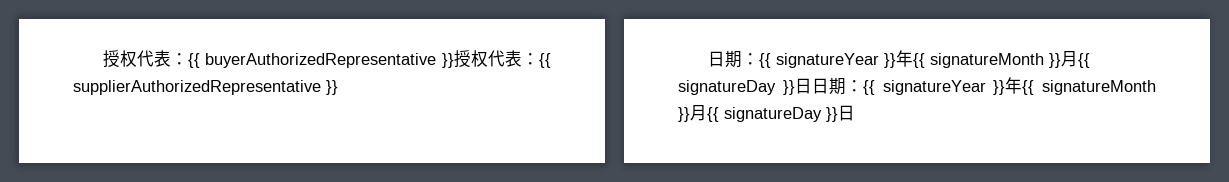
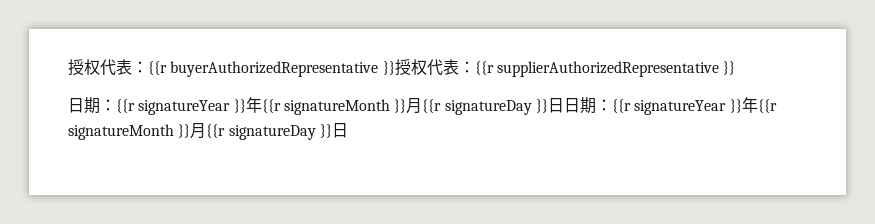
- 授权代表：{{ buyerAuthorizedRepresentative }}授权代表：{{ supplierAuthorizedRepresentative }}
+ 授权代表：{{r buyerAuthorizedRepresentative }}授权代表：{{r supplierAuthorizedRepresentative }}
- 日期：{{ signatureYear }}年{{ signatureMonth }}月{{ signatureDay }}日日期：{{ signatureYear }}年{{ signatureMonth }}月{{ signatureDay }}日
+ 日期：{{r signatureYear }}年{{r signatureMonth }}月{{r signatureDay }}日日期：{{r signatureYear }}年{{r signatureMonth }}月{{r signatureDay }}日

